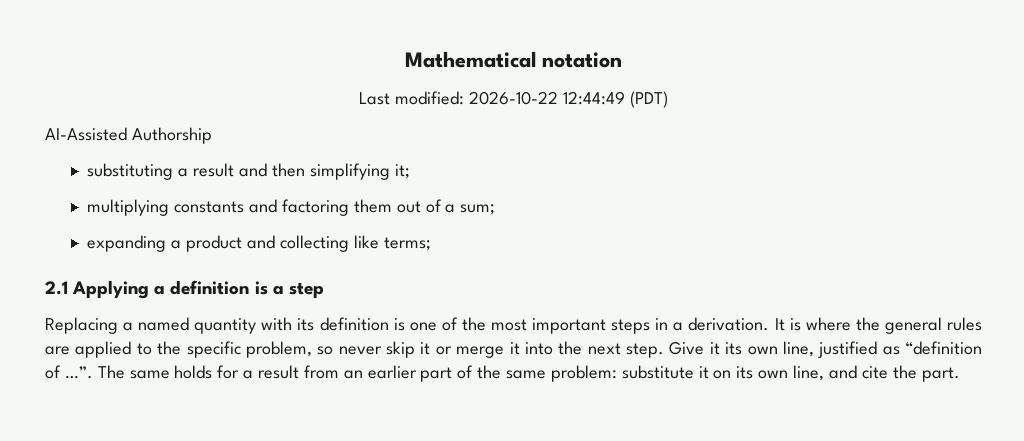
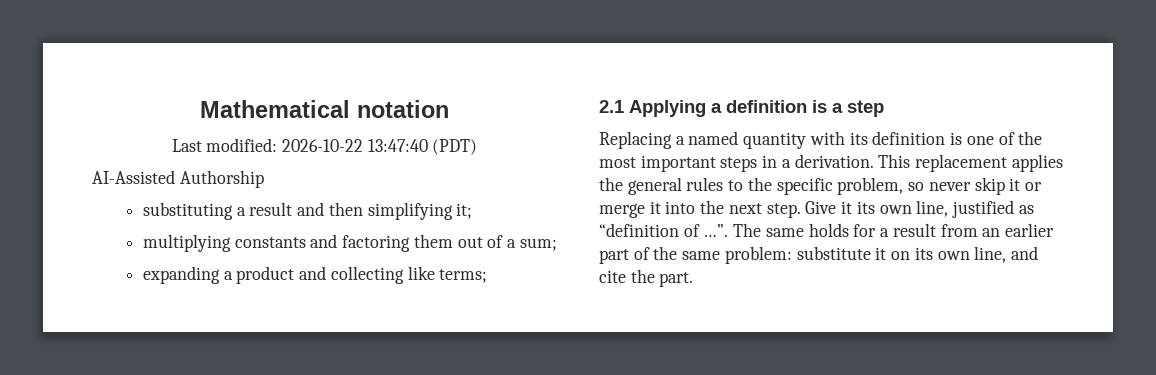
- Last modified: 2026-10-22 12:44:49 (PDT)
+ Last modified: 2026-10-22 13:47:40 (PDT)
- It is where the general rules are applied to the specific problem, so never skip it or merge it into the next step.
+ This replacement applies the general rules to the specific problem, so never skip it or merge it into the next step.

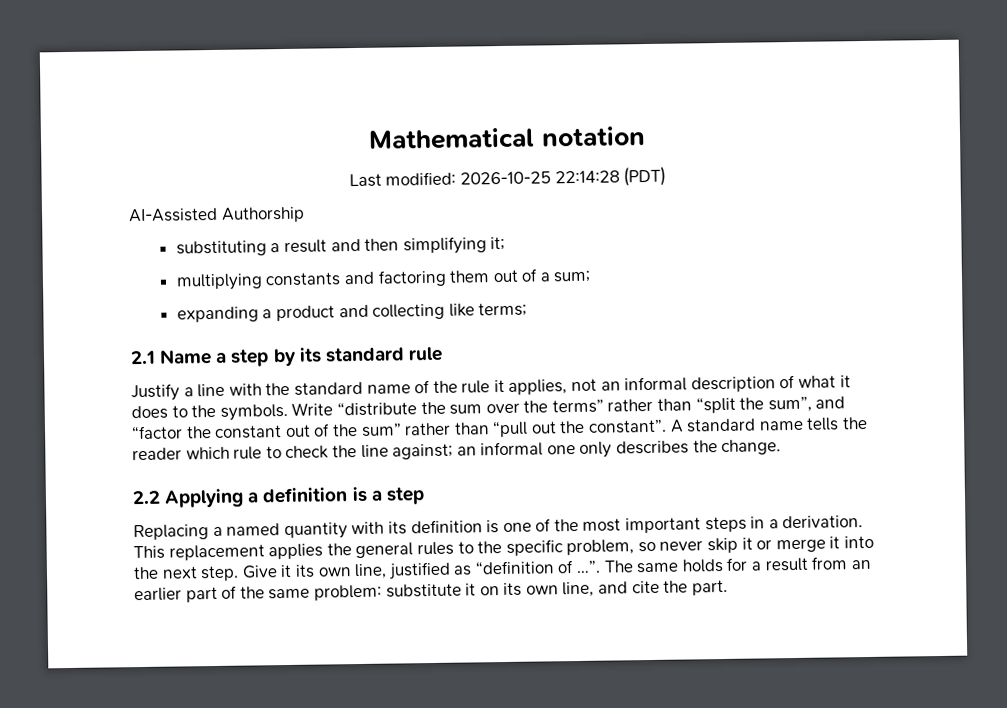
- Last modified: 2026-10-22 13:47:40 (PDT)
+ Last modified: 2026-10-25 22:14:28 (PDT)
- 2.1 Applying a definition is a step
+ 2.1 Name a step by its standard rule
+ Justify a line with the standard name of the rule it applies, not an informal description of what it does to the symbols. Write “distribute the sum over the terms” rather than “split the sum”, and “factor the constant out of the sum” rather than “pull out the constant”. A standard name tells the reader which rule to check the line against; an informal one only describes the change.
+ 2.2 Applying a definition is a step

